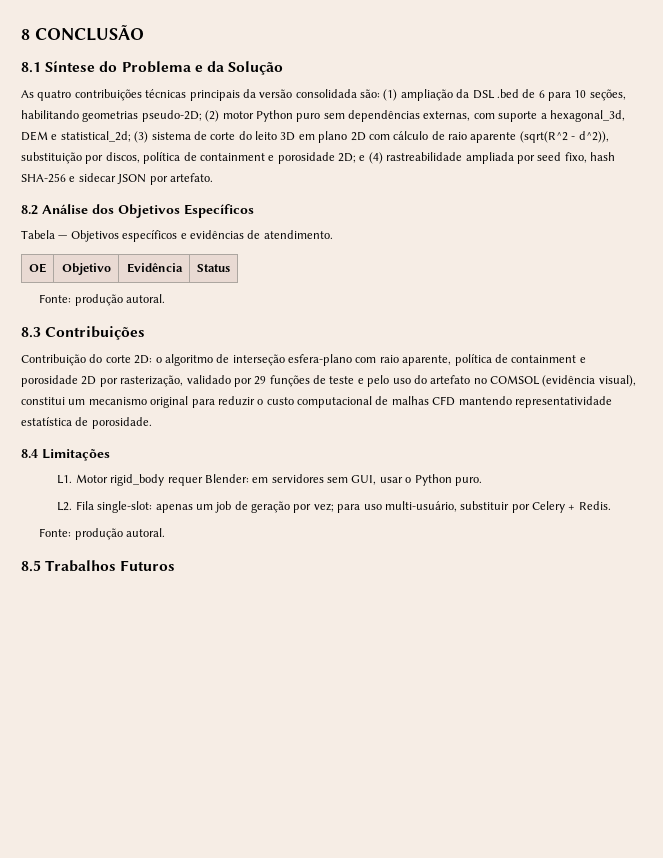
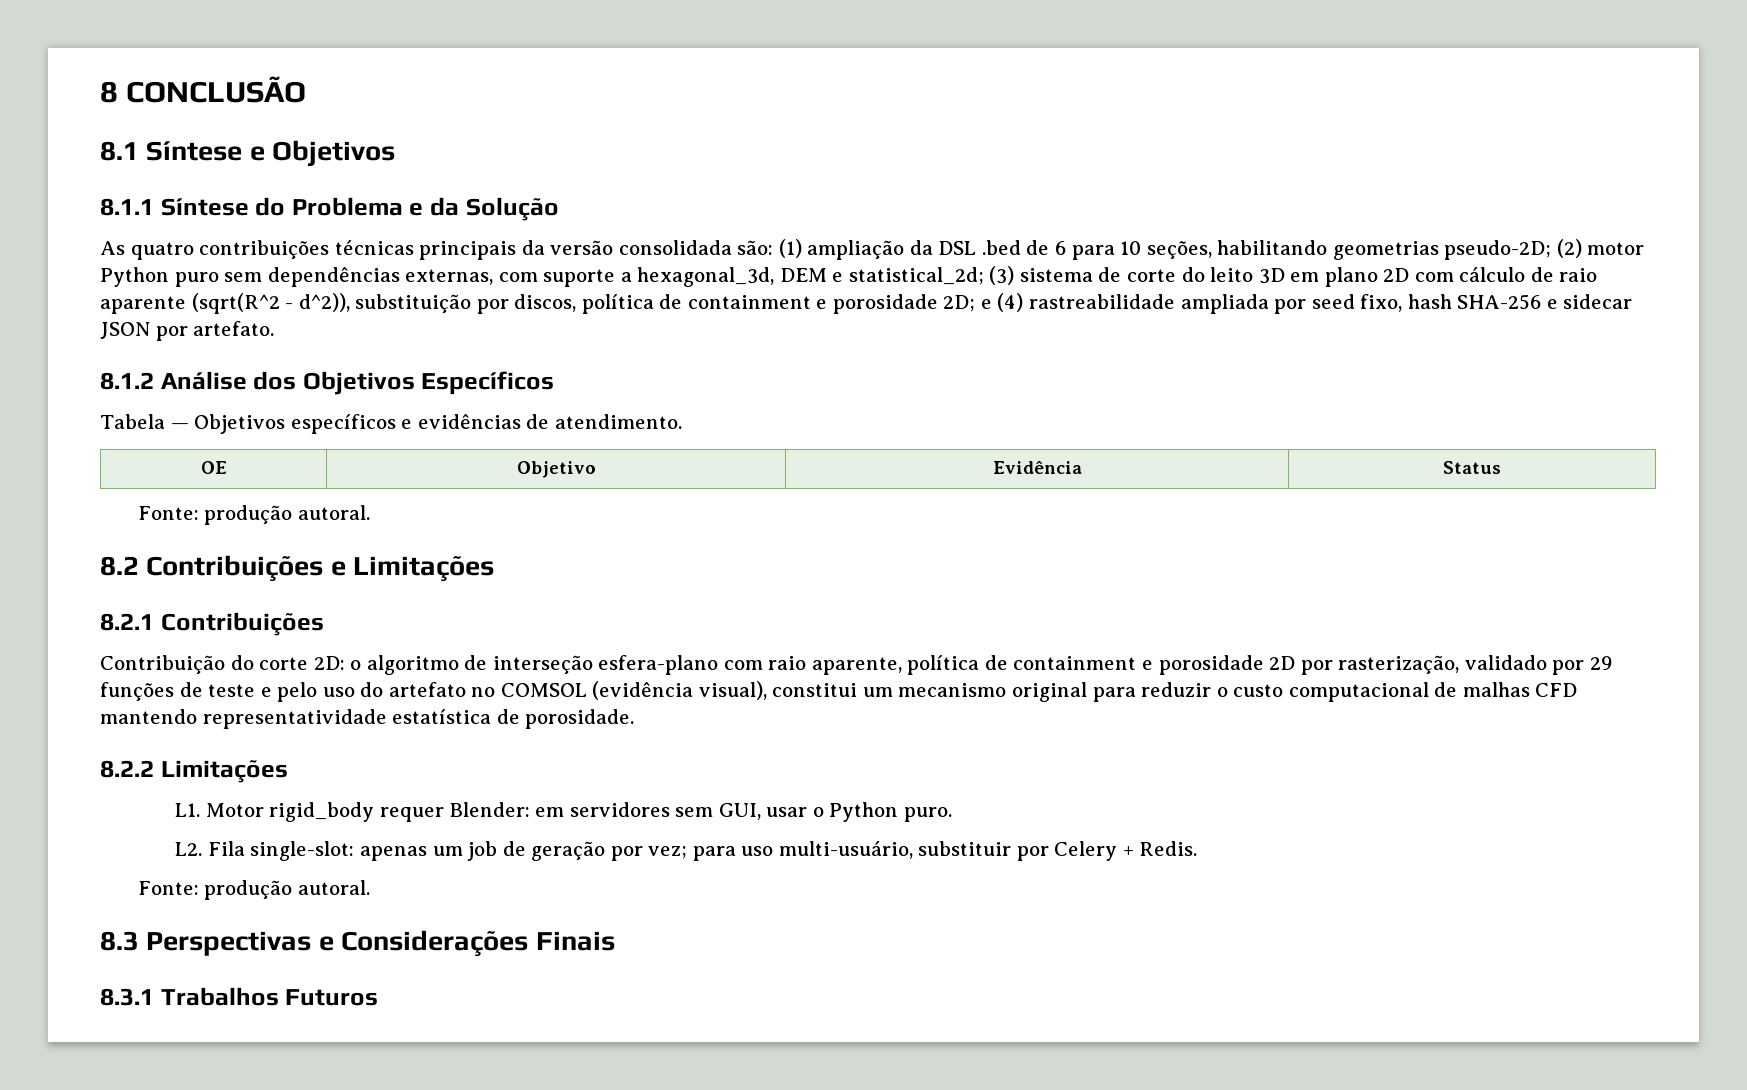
- 8.1 Síntese do Problema e da Solução
+ 8.1 Síntese e Objetivos
+ 8.1.1 Síntese do Problema e da Solução
- 8.2 Análise dos Objetivos Específicos
+ 8.1.2 Análise dos Objetivos Específicos
- 8.3 Contribuições
+ 8.2 Contribuições e Limitações
+ 8.2.1 Contribuições
- 8.4 Limitações
+ 8.2.2 Limitações
- 8.5 Trabalhos Futuros
+ 8.3 Perspectivas e Considerações Finais
+ 8.3.1 Trabalhos Futuros

